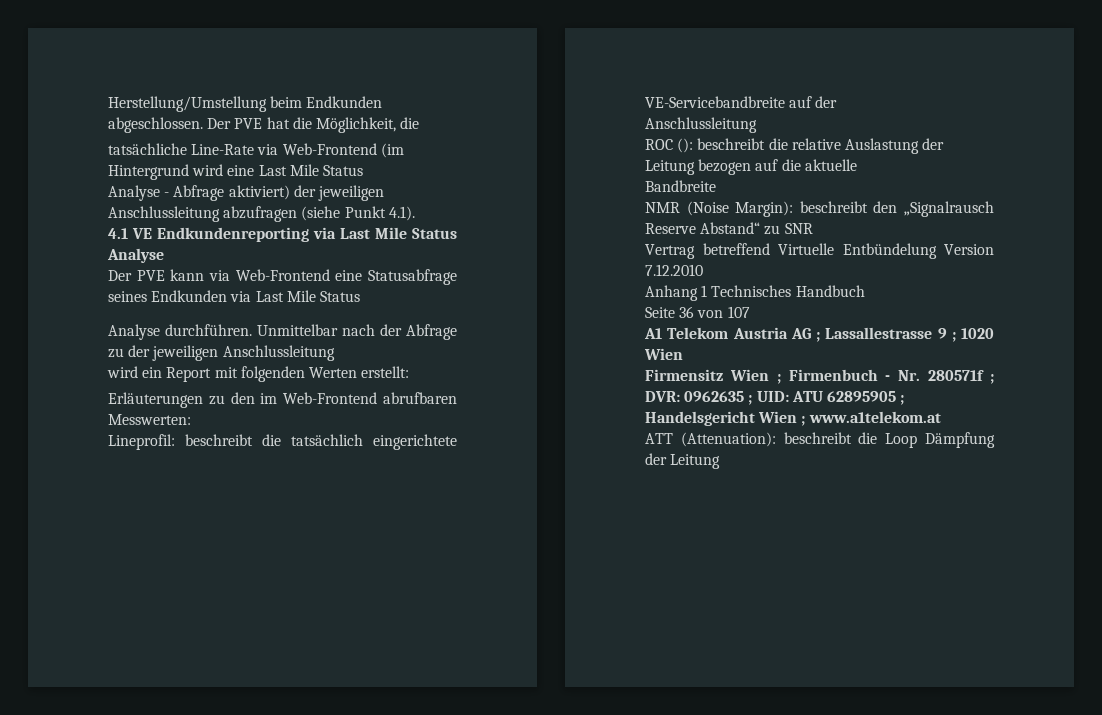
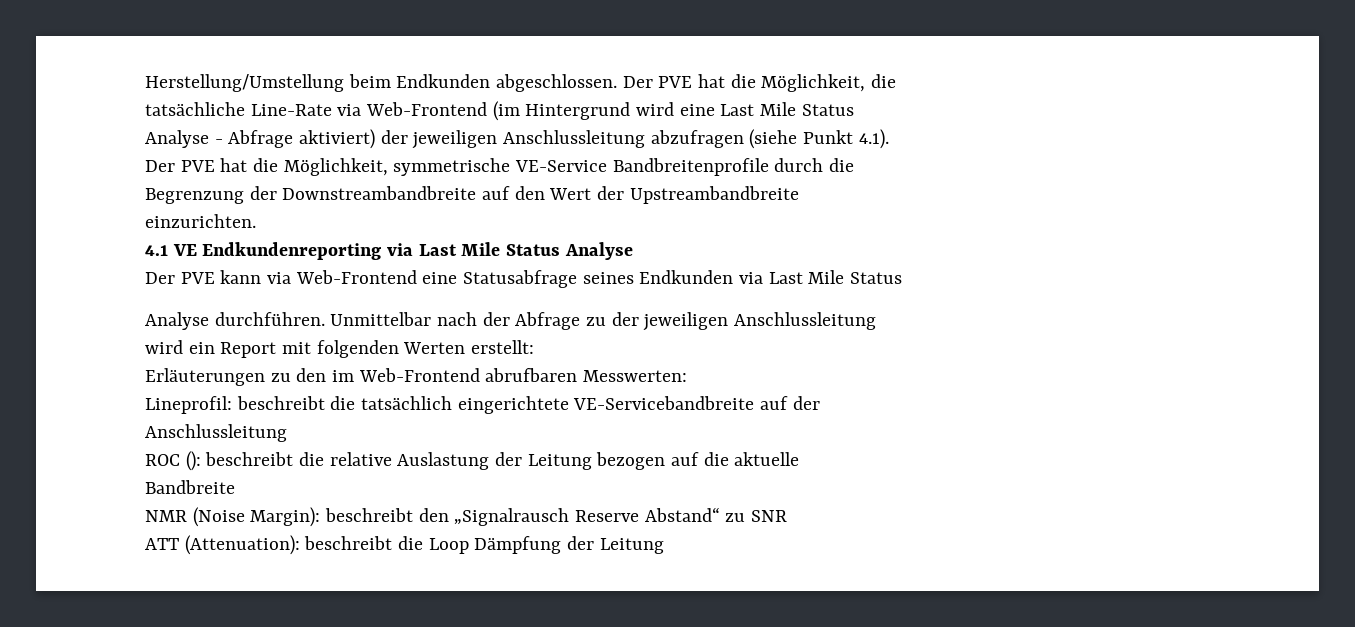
+ Der PVE hat die Möglichkeit, symmetrische VE-Service Bandbreitenprofile durch die
+ Begrenzung der Downstreambandbreite auf den Wert der Upstreambandbreite
+ einzurichten.
- Vertrag betreffend Virtuelle Entbündelung Version 7.12.2010
- Anhang 1 Technisches Handbuch
- Seite 36 von 107
- A1 Telekom Austria AG ; Lassallestrasse 9 ; 1020 Wien
- Firmensitz Wien ; Firmenbuch - Nr. 280571f ; DVR: 0962635 ; UID: ATU 62895905 ; Handelsgericht Wien ; www.a1telekom.at

